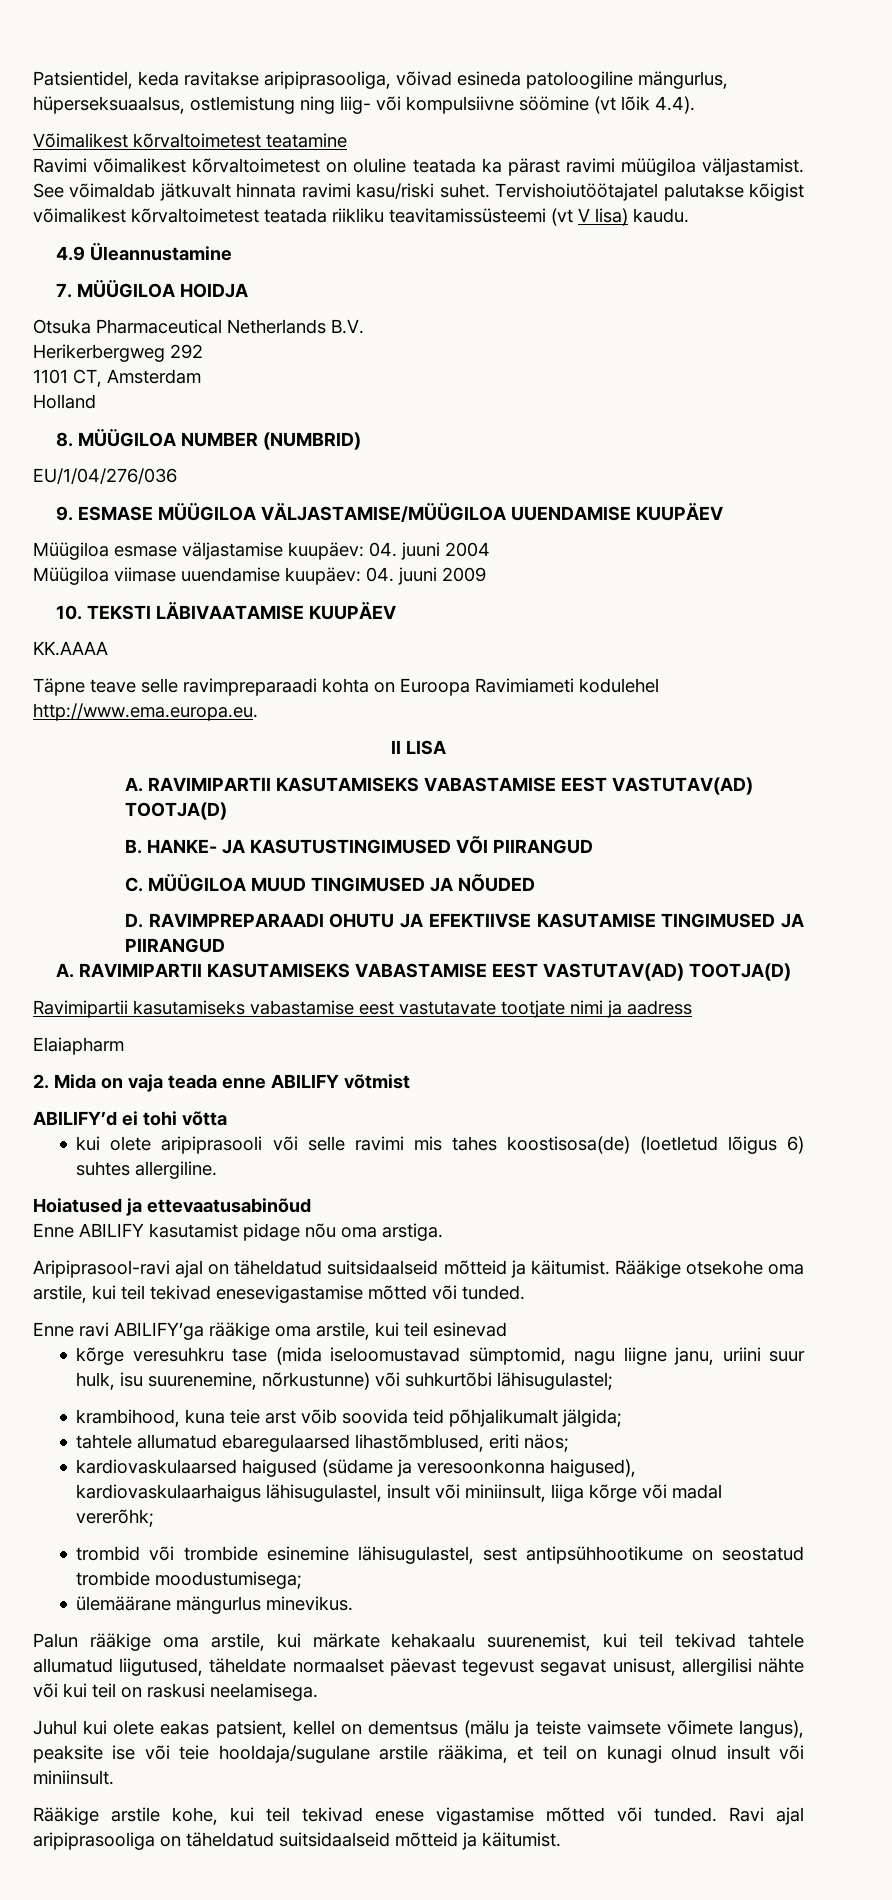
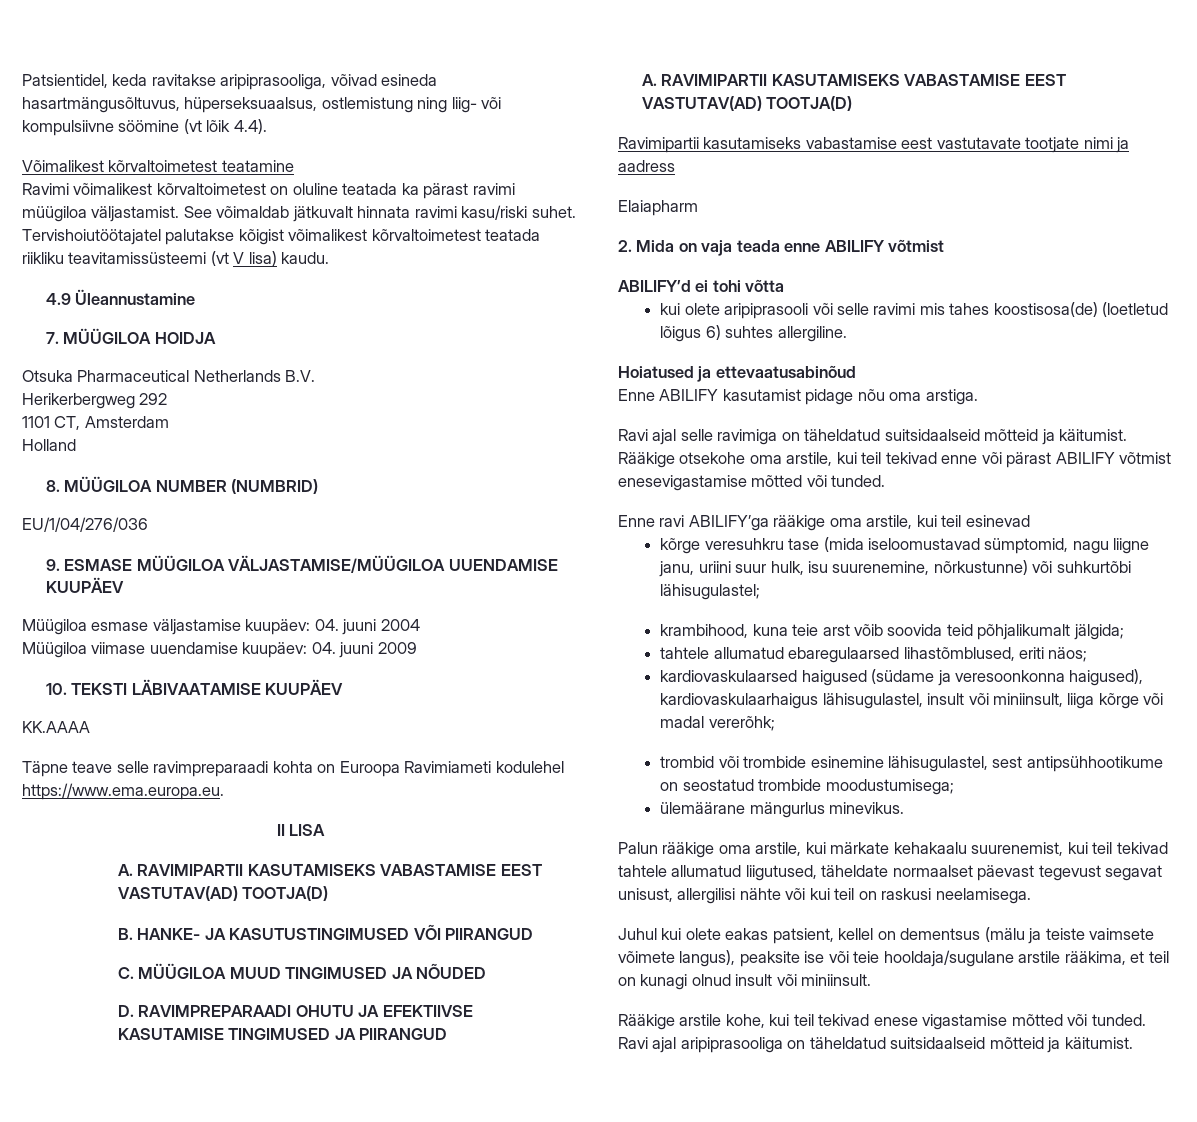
- Patsientidel, keda ravitakse aripiprasooliga, võivad esineda patoloogiline mängurlus, hüperseksuaalsus, ostlemistung ning liig- või kompulsiivne söömine (vt lõik 4.4).
+ Patsientidel, keda ravitakse aripiprasooliga, võivad esineda hasartmängusõltuvus, hüperseksuaalsus, ostlemistung ning liig- või kompulsiivne söömine (vt lõik 4.4).
- Täpne teave selle ravimpreparaadi kohta on Euroopa Ravimiameti kodulehel http://www.ema.europa.eu.
+ Täpne teave selle ravimpreparaadi kohta on Euroopa Ravimiameti kodulehel https://www.ema.europa.eu.
- Aripiprasool-ravi ajal on täheldatud suitsidaalseid mõtteid ja käitumist.
+ Ravi ajal selle ravimiga on täheldatud suitsidaalseid mõtteid ja käitumist.
- Rääkige otsekohe oma arstile, kui teil tekivad enesevigastamise mõtted või tunded.
+ Rääkige otsekohe oma arstile, kui teil tekivad enne või pärast ABILIFY võtmist enesevigastamise mõtted või tunded.

